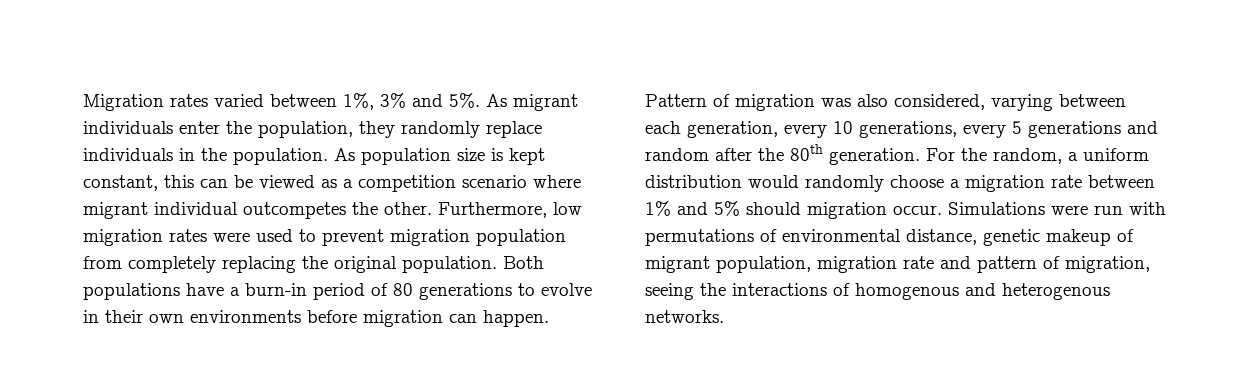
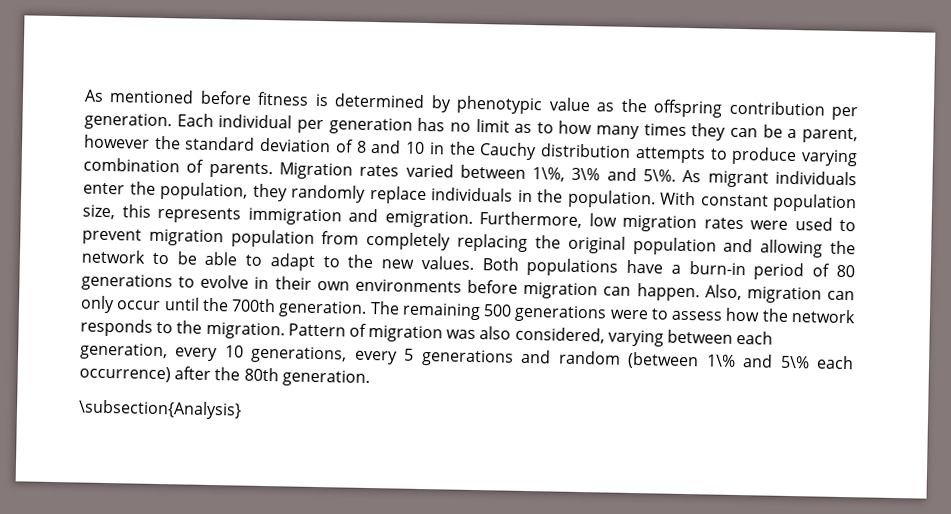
- Migration rates varied between 1%, 3% and 5%.
+ As mentioned before fitness is determined by phenotypic value as the offspring contribution per generation. Each individual per generation has no limit as to how many times they can be a parent, however the standard deviation of 8 and 10 in the Cauchy distribution attempts to produce varying combination of parents. Migration rates varied between 1\%, 3\% and 5\%.
- As population size is kept constant, this can be viewed as a competition scenario where migrant individual outcompetes the other.
+ With constant population size, this represents immigration and emigration.
- Furthermore, low migration rates were used to prevent migration population from completely replacing the original population.
+ Furthermore, low migration rates were used to prevent migration population from completely replacing the original population and allowing the network to be able to adapt to the new values.
+ Also, migration can only occur until the 700th generation. The remaining 500 generations were to assess how the network responds to the migration.
- Pattern of migration was also considered, varying between each generation, every 10 generations, every 5 generations and random after the 80th generation. For the random, a uniform distribution would randomly choose a migration rate between 1% and 5% should migration occur. Simulations were run with permutations of environmental distance, genetic makeup of migrant population, migration rate and pattern of migration, seeing the interactions of homogenous and heterogenous networks.
+ Pattern of migration was also considered, varying between each generation, every 10 generations, every 5 generations and random (between 1\% and 5\% each occurrence) after the 80th generation.
+ \subsection{Analysis}

